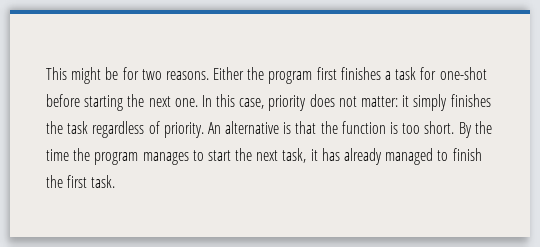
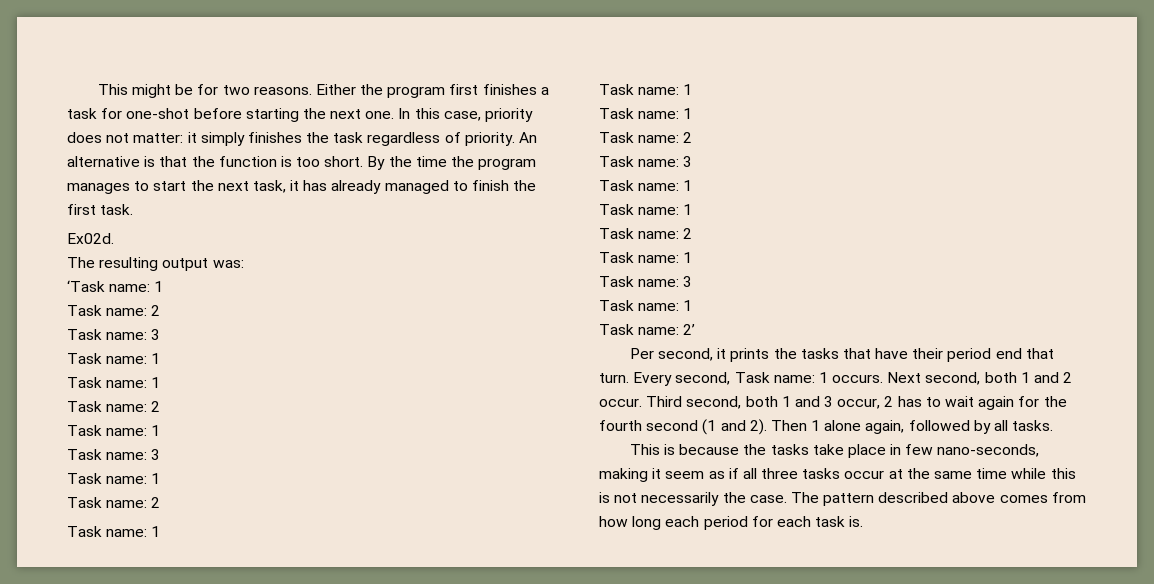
+ Ex02d.
+ The resulting output was:
+ ‘Task name: 1
+ Task name: 2
+ Task name: 3
+ Task name: 1
+ Task name: 1
+ Task name: 2
+ Task name: 1
+ Task name: 3
+ Task name: 1
+ Task name: 2
+ Task name: 1
+ Task name: 1
+ Task name: 1
+ Task name: 2
+ Task name: 3
+ Task name: 1
+ Task name: 1
+ Task name: 2
+ Task name: 1
+ Task name: 3
+ Task name: 1
+ Task name: 2’
+ Per second, it prints the tasks that have their period end that turn. Every second, Task name: 1 occurs. Next second, both 1 and 2 occur. Third second, both 1 and 3 occur, 2 has to wait again for the fourth second (1 and 2). Then 1 alone again, followed by all tasks.
+ This is because the tasks take place in few nano-seconds, making it seem as if all three tasks occur at the same time while this is not necessarily the case. The pattern described above comes from how long each period for each task is.

